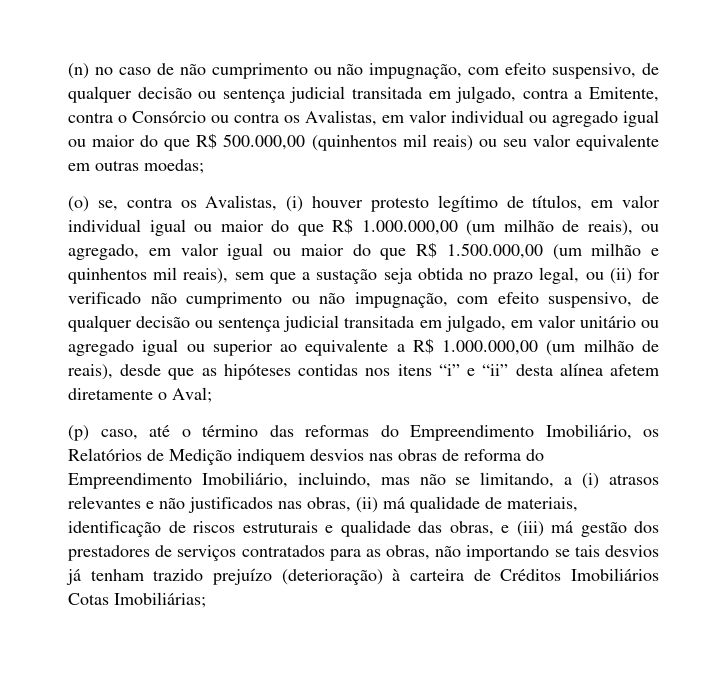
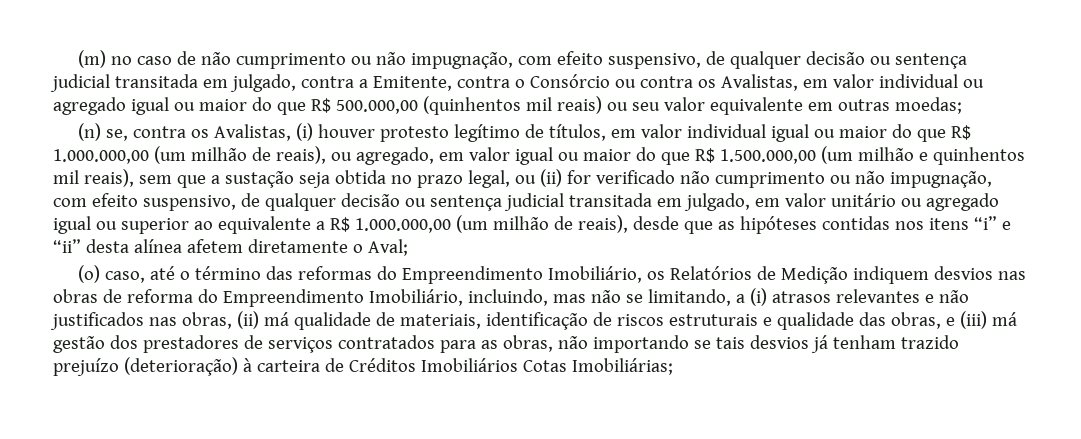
- (n) no caso de não cumprimento ou não impugnação, com efeito suspensivo, de qualquer decisão ou sentença judicial transitada em julgado, contra a Emitente, contra o Consórcio ou contra os Avalistas, em valor individual ou agregado igual ou maior do que R$ 500.000,00 (quinhentos mil reais) ou seu valor equivalente em outras moedas;
+ (m) no caso de não cumprimento ou não impugnação, com efeito suspensivo, de qualquer decisão ou sentença judicial transitada em julgado, contra a Emitente, contra o Consórcio ou contra os Avalistas, em valor individual ou agregado igual ou maior do que R$ 500.000,00 (quinhentos mil reais) ou seu valor equivalente em outras moedas;
- (o) se, contra os Avalistas, (i) houver protesto legítimo de títulos, em valor individual igual ou maior do que R$ 1.000.000,00 (um milhão de reais), ou agregado, em valor igual ou maior do que R$ 1.500.000,00 (um milhão e quinhentos mil reais), sem que a sustação seja obtida no prazo legal, ou (ii) for verificado não cumprimento ou não impugnação, com efeito suspensivo, de qualquer decisão ou sentença judicial transitada em julgado, em valor unitário ou agregado igual ou superior ao equivalente a R$ 1.000.000,00 (um milhão de reais), desde que as hipóteses contidas nos itens “i” e “ii” desta alínea afetem diretamente o Aval;
+ (n) se, contra os Avalistas, (i) houver protesto legítimo de títulos, em valor individual igual ou maior do que R$ 1.000.000,00 (um milhão de reais), ou agregado, em valor igual ou maior do que R$ 1.500.000,00 (um milhão e quinhentos mil reais), sem que a sustação seja obtida no prazo legal, ou (ii) for verificado não cumprimento ou não impugnação, com efeito suspensivo, de qualquer decisão ou sentença judicial transitada em julgado, em valor unitário ou agregado igual ou superior ao equivalente a R$ 1.000.000,00 (um milhão de reais), desde que as hipóteses contidas nos itens “i” e “ii” desta alínea afetem diretamente o Aval;
- (p) caso, até o término das reformas do Empreendimento Imobiliário, os Relatórios de Medição indiquem desvios nas obras de reforma do Empreendimento Imobiliário, incluindo, mas não se limitando, a (i) atrasos relevantes e não justificados nas obras, (ii) má qualidade de materiais, identificação de riscos estruturais e qualidade das obras, e (iii) má gestão dos prestadores de serviços contratados para as obras, não importando se tais desvios já tenham trazido prejuízo (deterioração) à carteira de Créditos Imobiliários Cotas Imobiliárias;
+ (o) caso, até o término das reformas do Empreendimento Imobiliário, os Relatórios de Medição indiquem desvios nas obras de reforma do Empreendimento Imobiliário, incluindo, mas não se limitando, a (i) atrasos relevantes e não justificados nas obras, (ii) má qualidade de materiais, identificação de riscos estruturais e qualidade das obras, e (iii) má gestão dos prestadores de serviços contratados para as obras, não importando se tais desvios já tenham trazido prejuízo (deterioração) à carteira de Créditos Imobiliários Cotas Imobiliárias;

